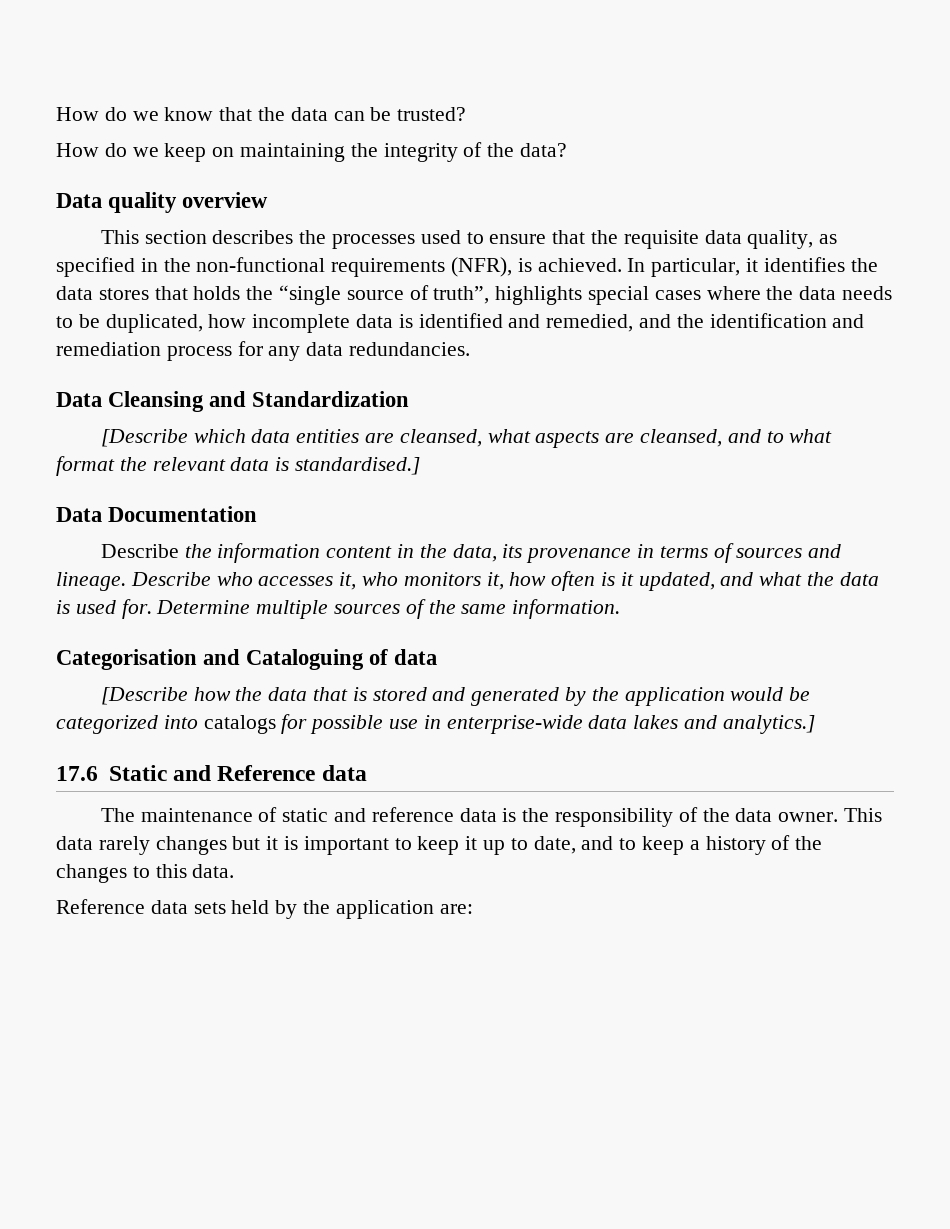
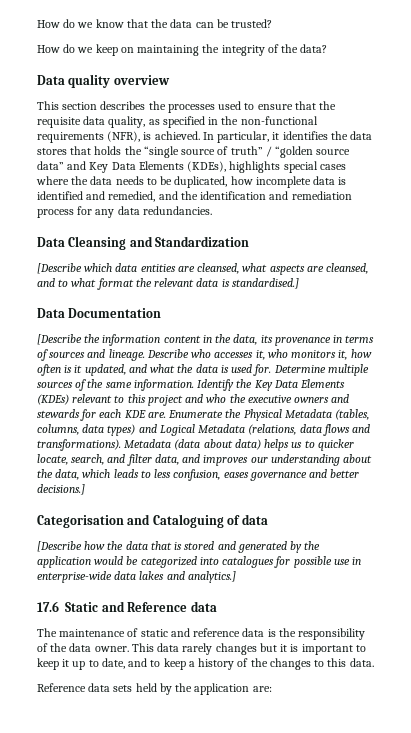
- In particular, it identifies the data stores that holds the “single source of truth”, highlights special cases where the data needs to be duplicated, how incomplete data is identified and remedied, and the identification and remediation process for any data redundancies.
+ In particular, it identifies the data stores that holds the “single source of truth” / “golden source data” and Key Data Elements (KDEs), highlights special cases where the data needs to be duplicated, how incomplete data is identified and remedied, and the identification and remediation process for any data redundancies.
- Describe the information content in the data, its provenance in terms of sources and lineage.
+ [Describe the information content in the data, its provenance in terms of sources and lineage.
+ Identify the Key Data Elements (KDEs) relevant to this project and who the executive owners and stewards for each KDE are. Enumerate the Physical Metadata (tables, columns, data types) and Logical Metadata (relations, data flows and transformations). Metadata (data about data) helps us to quicker locate, search, and filter data, and improves our understanding about the data, which leads to less confusion, eases governance and better decisions.]
- [Describe how the data that is stored and generated by the application would be categorized into catalogs for possible use in enterprise-wide data lakes and analytics.]
+ [Describe how the data that is stored and generated by the application would be categorized into catalogues for possible use in enterprise-wide data lakes and analytics.]

